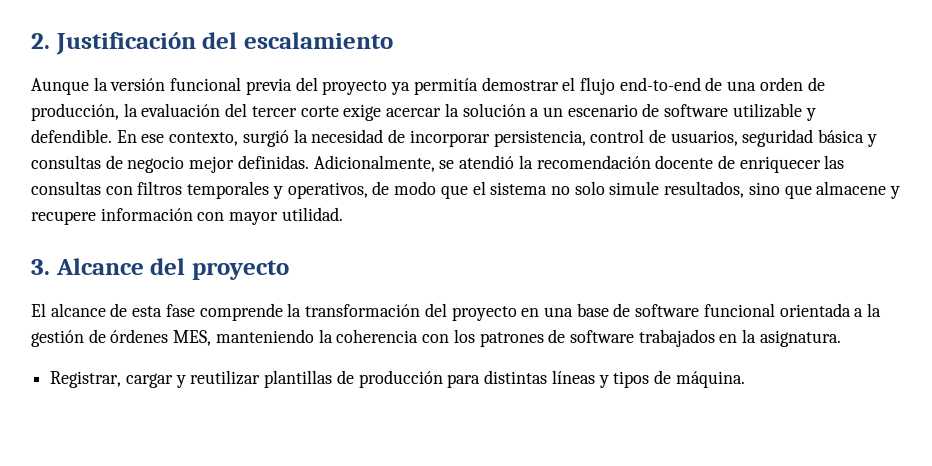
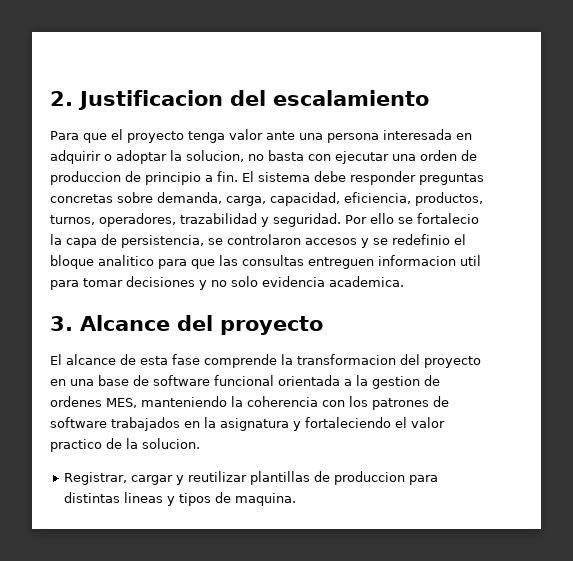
- 2. Justificación del escalamiento
+ 2. Justificacion del escalamiento
- Aunque la versión funcional previa del proyecto ya permitía demostrar el flujo end-to-end de una orden de producción, la evaluación del tercer corte exige acercar la solución a un escenario de software utilizable y defendible. En ese contexto, surgió la necesidad de incorporar persistencia, control de usuarios, seguridad básica y consultas de negocio mejor definidas. Adicionalmente, se atendió la recomendación docente de enriquecer las consultas con filtros temporales y operativos, de modo que el sistema no solo simule resultados, sino que almacene y recupere información con mayor utilidad.
+ Para que el proyecto tenga valor ante una persona interesada en adquirir o adoptar la solucion, no basta con ejecutar una orden de produccion de principio a fin. El sistema debe responder preguntas concretas sobre demanda, carga, capacidad, eficiencia, productos, turnos, operadores, trazabilidad y seguridad. Por ello se fortalecio la capa de persistencia, se controlaron accesos y se redefinio el bloque analitico para que las consultas entreguen informacion util para tomar decisiones y no solo evidencia academica.
- El alcance de esta fase comprende la transformación del proyecto en una base de software funcional orientada a la gestión de órdenes MES, manteniendo la coherencia con los patrones de software trabajados en la asignatura.
+ El alcance de esta fase comprende la transformacion del proyecto en una base de software funcional orientada a la gestion de ordenes MES, manteniendo la coherencia con los patrones de software trabajados en la asignatura y fortaleciendo el valor practico de la solucion.
- Registrar, cargar y reutilizar plantillas de producción para distintas líneas y tipos de máquina.
+ Registrar, cargar y reutilizar plantillas de produccion para distintas lineas y tipos de maquina.

